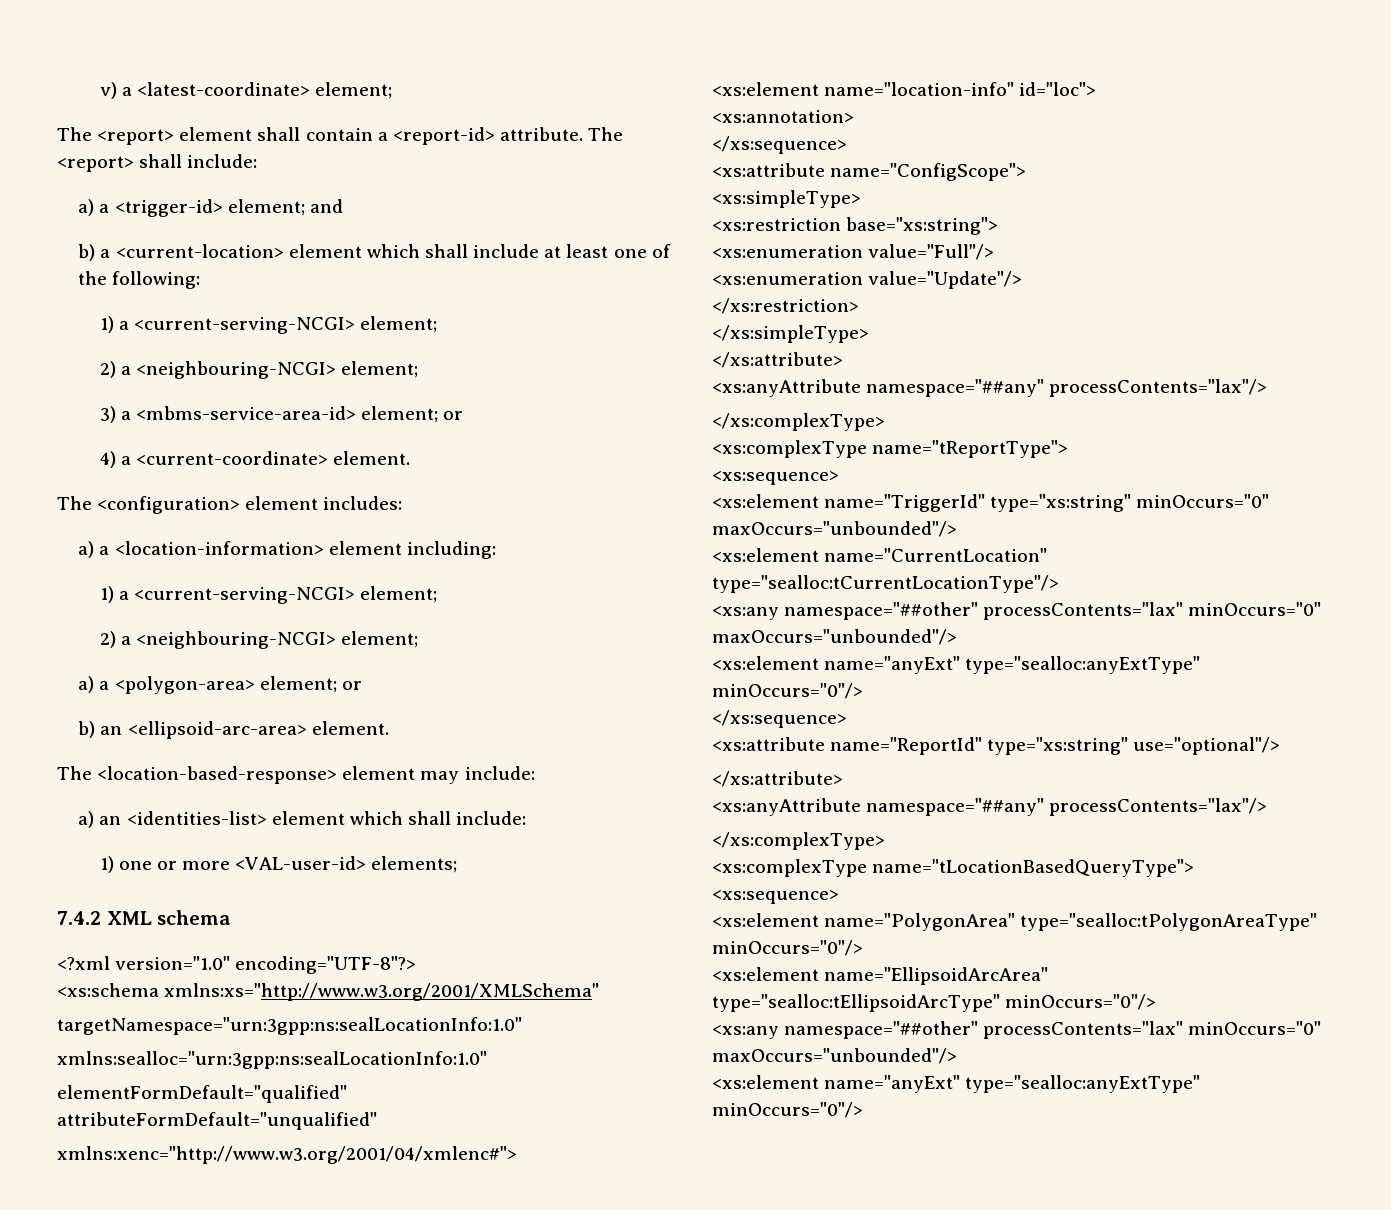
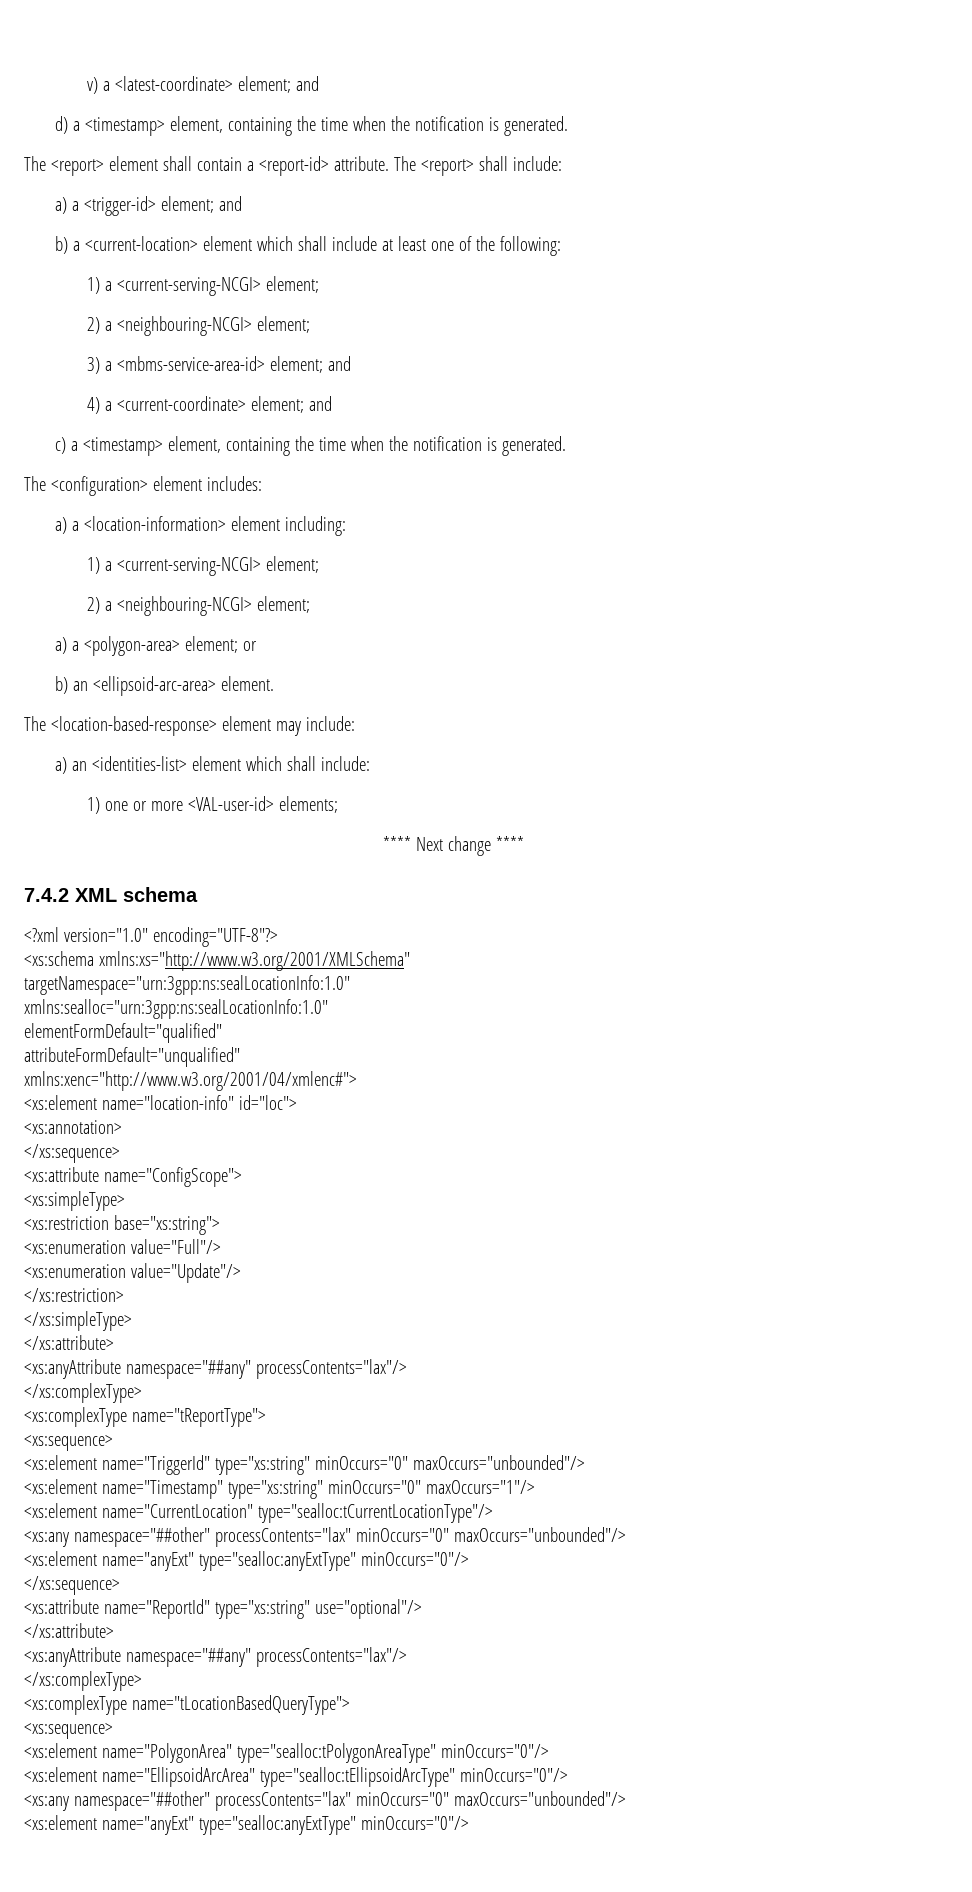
- v) a <latest-coordinate> element;
+ v) a <latest-coordinate> element; and
+ d) a <timestamp> element, containing the time when the notification is generated.
- 3) a <mbms-service-area-id> element; or
+ 3) a <mbms-service-area-id> element; and
- 4) a <current-coordinate> element.
+ 4) a <current-coordinate> element; and
+ c) a <timestamp> element, containing the time when the notification is generated.
+ **** Next change ****
+ <xs:element name="Timestamp" type="xs:string" minOccurs="0" maxOccurs="1"/>

